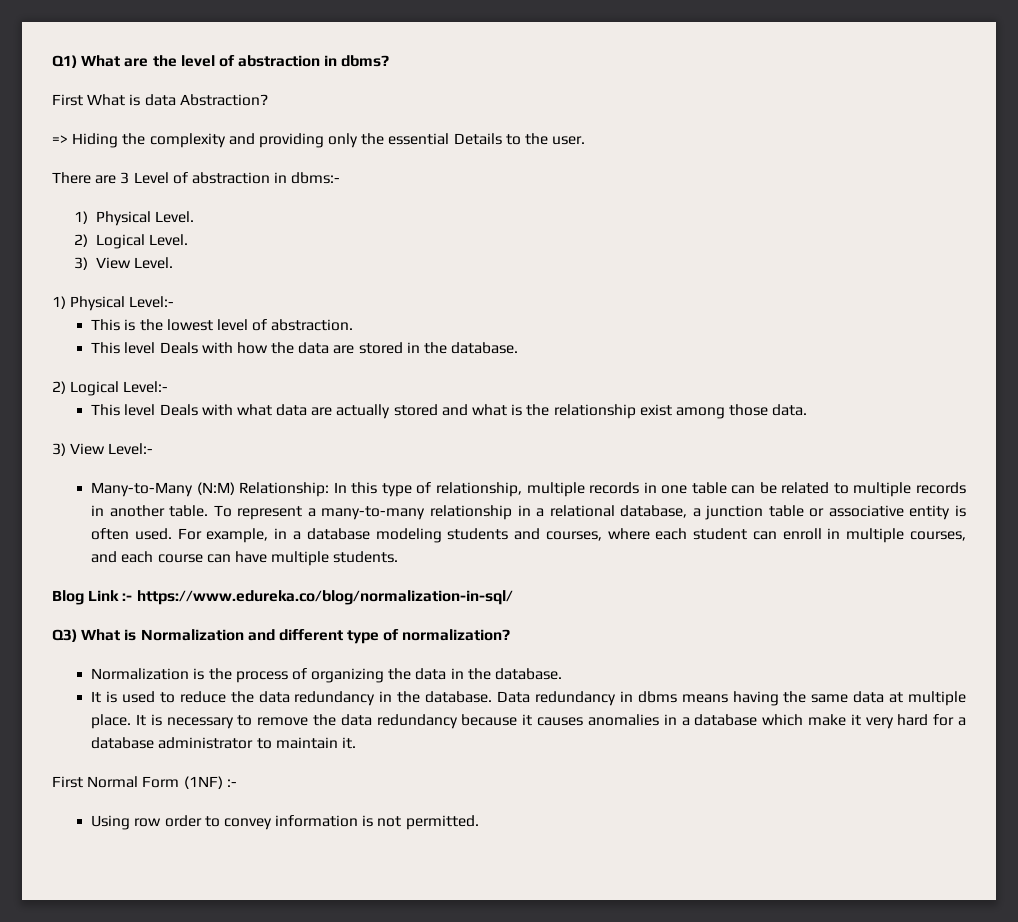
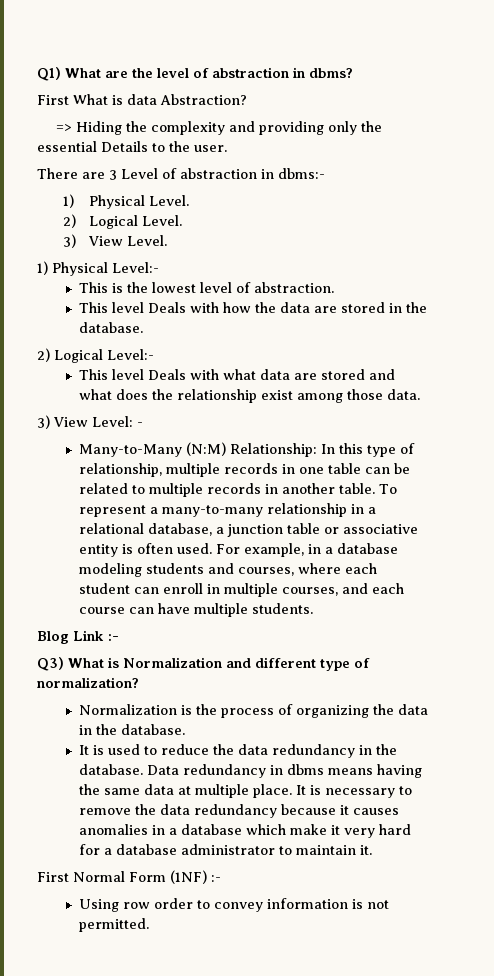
- This level Deals with what data are actually stored and what is the relationship exist among those data.
+ This level Deals with what data are stored and what does the relationship exist among those data.
- 3) View Level:-
+ 3) View Level: -
- Blog Link :- https://www.edureka.co/blog/normalization-in-sql/
+ Blog Link :-

